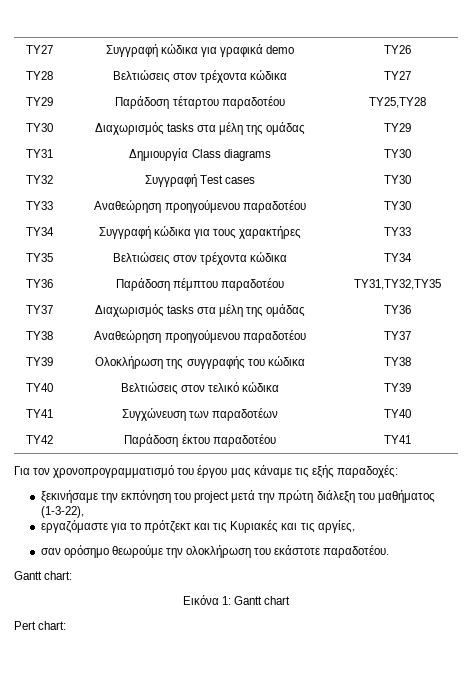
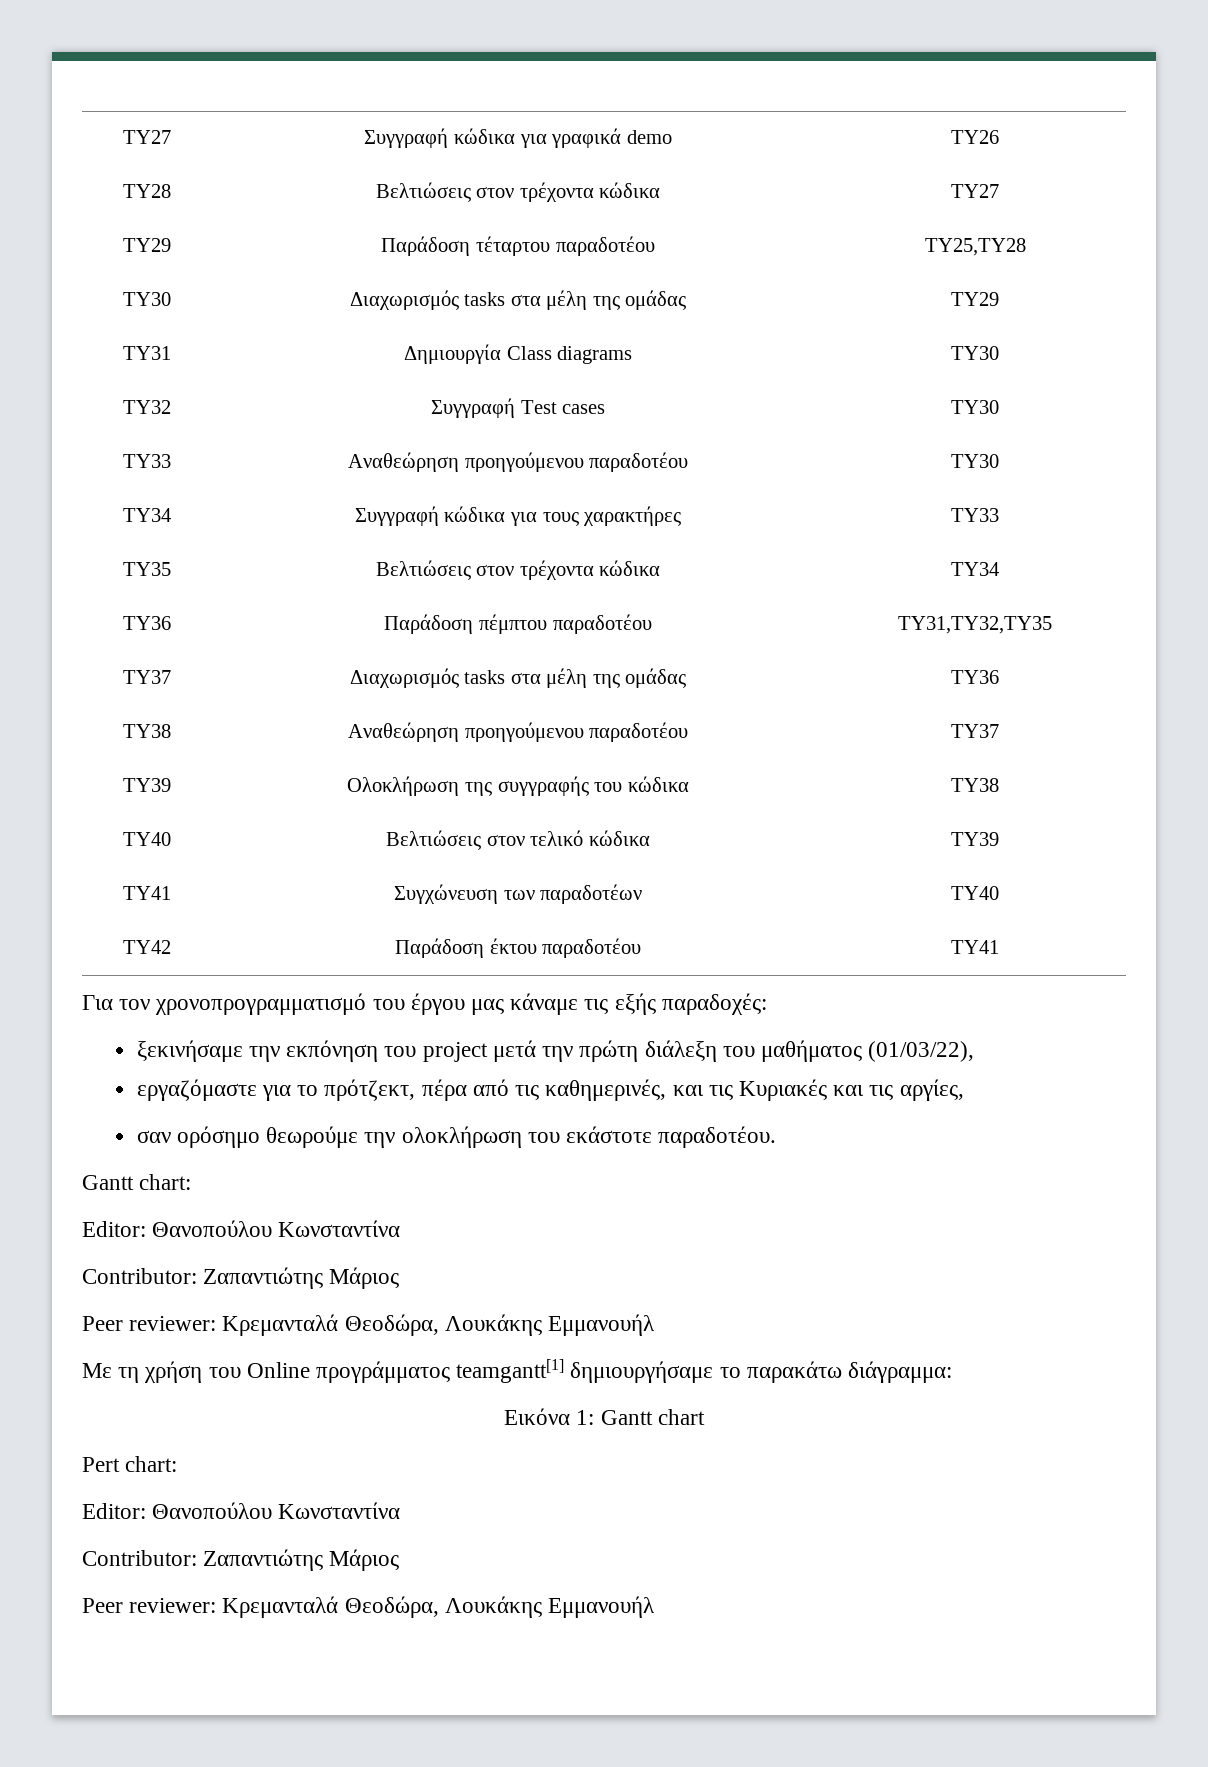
- ξεκινήσαμε την εκπόνηση του project μετά την πρώτη διάλεξη του μαθήματος (1-3-22),
+ ξεκινήσαμε την εκπόνηση του project μετά την πρώτη διάλεξη του μαθήματος (01/03/22),
- εργαζόμαστε για το πρότζεκτ και τις Κυριακές και τις αργίες,
+ εργαζόμαστε για το πρότζεκτ, πέρα από τις καθημερινές, και τις Κυριακές και τις αργίες,
  Gantt chart:
+ Editor: Θανοπούλου Κωνσταντίνα
+ Contributor: Ζαπαντιώτης Μάριος
+ Peer reviewer: Κρεμανταλά Θεοδώρα, Λουκάκης Εμμανουήλ
+ Με τη χρήση του Online προγράμματος teamgantt[1] δημιουργήσαμε το παρακάτω διάγραμμα:
  Pert chart:
+ Editor: Θανοπούλου Κωνσταντίνα
+ Contributor: Ζαπαντιώτης Μάριος
+ Peer reviewer: Κρεμανταλά Θεοδώρα, Λουκάκης Εμμανουήλ

